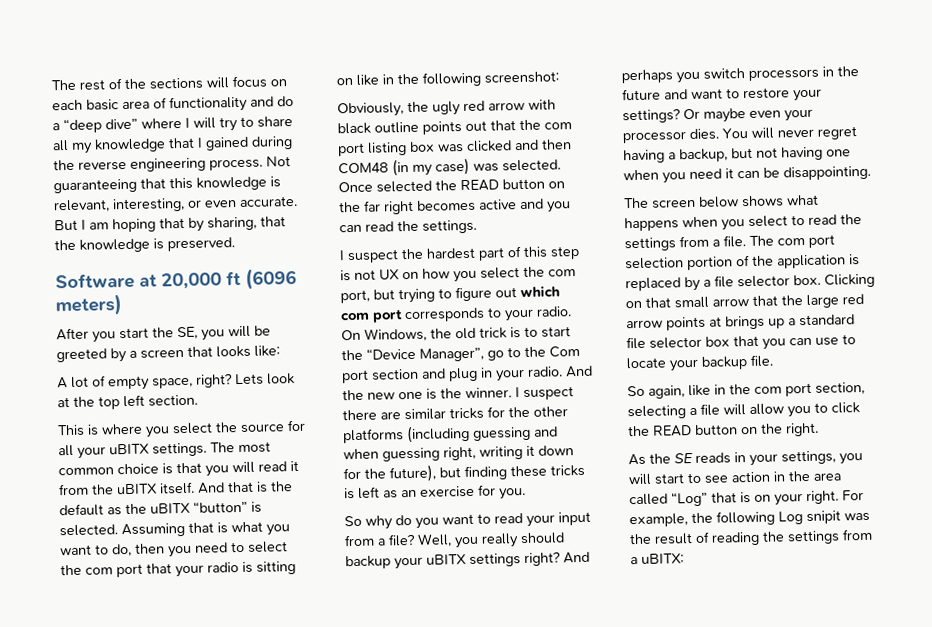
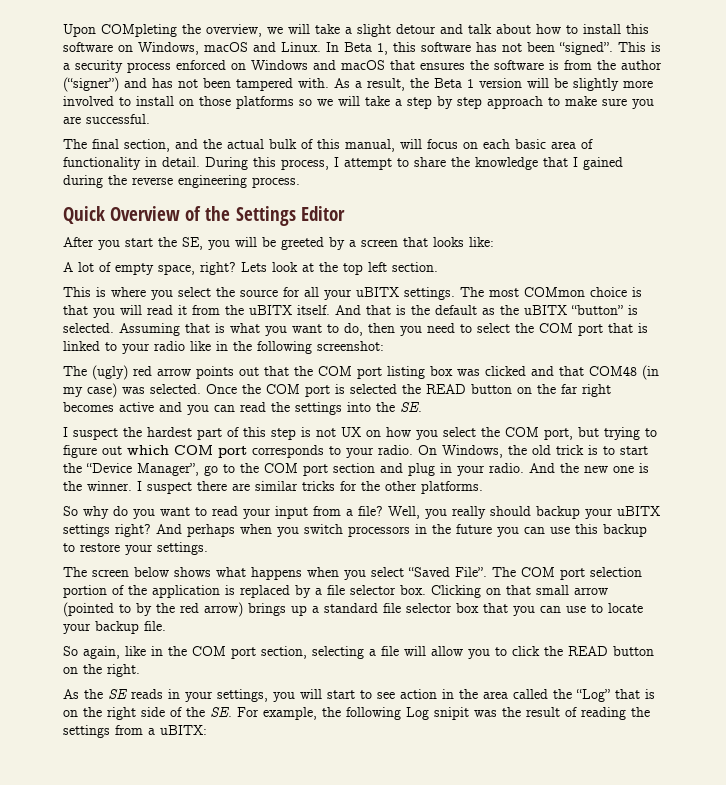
- The rest of the sections will focus on each basic area of functionality and do a “deep dive” where I will try to share all my knowledge that I gained during the reverse engineering process. Not guaranteeing that this knowledge is relevant, interesting, or even accurate. But I am hoping that by sharing, that the knowledge is preserved.
- Software at 20,000 ft (6096 meters)
+ Upon COMpleting the overview, we will take a slight detour and talk about how to install this software on Windows, macOS and Linux. In Beta 1, this software has not been “signed”. This is a security process enforced on Windows and macOS that ensures the software is from the author (“signer”) and has not been tampered with. As a result, the Beta 1 version will be slightly more involved to install on those platforms so we will take a step by step approach to make sure you are successful.
+ The final section, and the actual bulk of this manual, will focus on each basic area of functionality in detail. During this process, I attempt to share the knowledge that I gained during the reverse engineering process.
+ Quick Overview of the Settings Editor
- The most common choice is that you will read it from the uBITX itself.
+ The most COMmon choice is that you will read it from the uBITX itself.
- Assuming that is what you want to do, then you need to select the com port that your radio is sitting on like in the following screenshot:
+ Assuming that is what you want to do, then you need to select the COM port that is linked to your radio like in the following screenshot:
- Obviously, the ugly red arrow with black outline points out that the com port listing box was clicked and then COM48 (in my case) was selected.
+ The (ugly) red arrow points out that the COM port listing box was clicked and that COM48 (in my case) was selected.
- Once selected the READ button on the far right becomes active and you can read the settings.
+ Once the COM port is selected the READ button on the far right becomes active and you can read the settings into the SE.
- I suspect the hardest part of this step is not UX on how you select the com port, but trying to figure out which com port corresponds to your radio.
+ I suspect the hardest part of this step is not UX on how you select the COM port, but trying to figure out which COM port corresponds to your radio.
- On Windows, the old trick is to start the “Device Manager”, go to the Com port section and plug in your radio.
+ On Windows, the old trick is to start the “Device Manager”, go to the COM port section and plug in your radio.
- I suspect there are similar tricks for the other platforms (including guessing and when guessing right, writing it down for the future), but finding these tricks is left as an exercise for you.
+ I suspect there are similar tricks for the other platforms.
- And perhaps you switch processors in the future and want to restore your settings? Or maybe even your processor dies. You will never regret having a backup, but not having one when you need it can be disappointing.
+ And perhaps when you switch processors in the future you can use this backup to restore your settings.
- The screen below shows what happens when you select to read the settings from a file. The com port selection portion of the application is replaced by a file selector box.
+ The screen below shows what happens when you select “Saved File”. The COM port selection portion of the application is replaced by a file selector box.
- Clicking on that small arrow that the large red arrow points at brings up a standard file selector box that you can use to locate your backup file.
+ Clicking on that small arrow (pointed to by the red arrow) brings up a standard file selector box that you can use to locate your backup file.
- So again, like in the com port section, selecting a file will allow you to click the READ button on the right.
+ So again, like in the COM port section, selecting a file will allow you to click the READ button on the right.
- As the SE reads in your settings, you will start to see action in the area called “Log” that is on your right. For example, the following Log snipit was the result of reading the settings from a uBITX:
+ As the SE reads in your settings, you will start to see action in the area called the “Log” that is on the right side of the SE. For example, the following Log snipit was the result of reading the settings from a uBITX:

